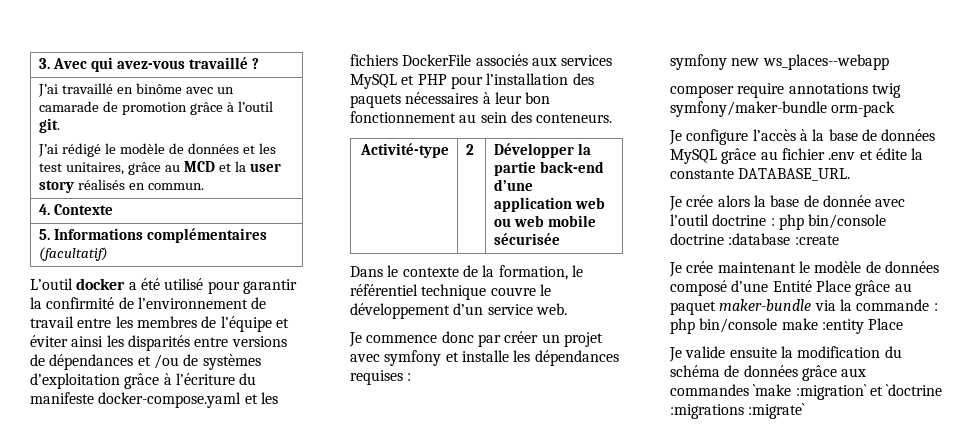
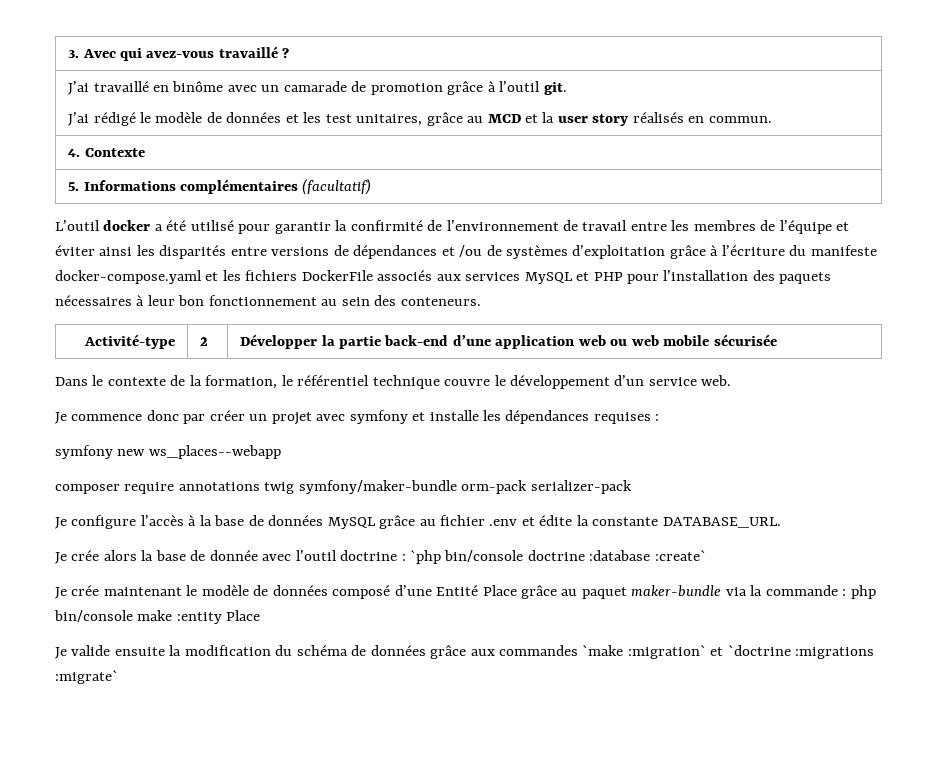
- composer require annotations twig symfony/maker-bundle orm-pack
+ composer require annotations twig symfony/maker-bundle orm-pack serializer-pack
- Je crée alors la base de donnée avec l’outil doctrine : php bin/console doctrine :database :create
+ Je crée alors la base de donnée avec l’outil doctrine : `php bin/console doctrine :database :create`

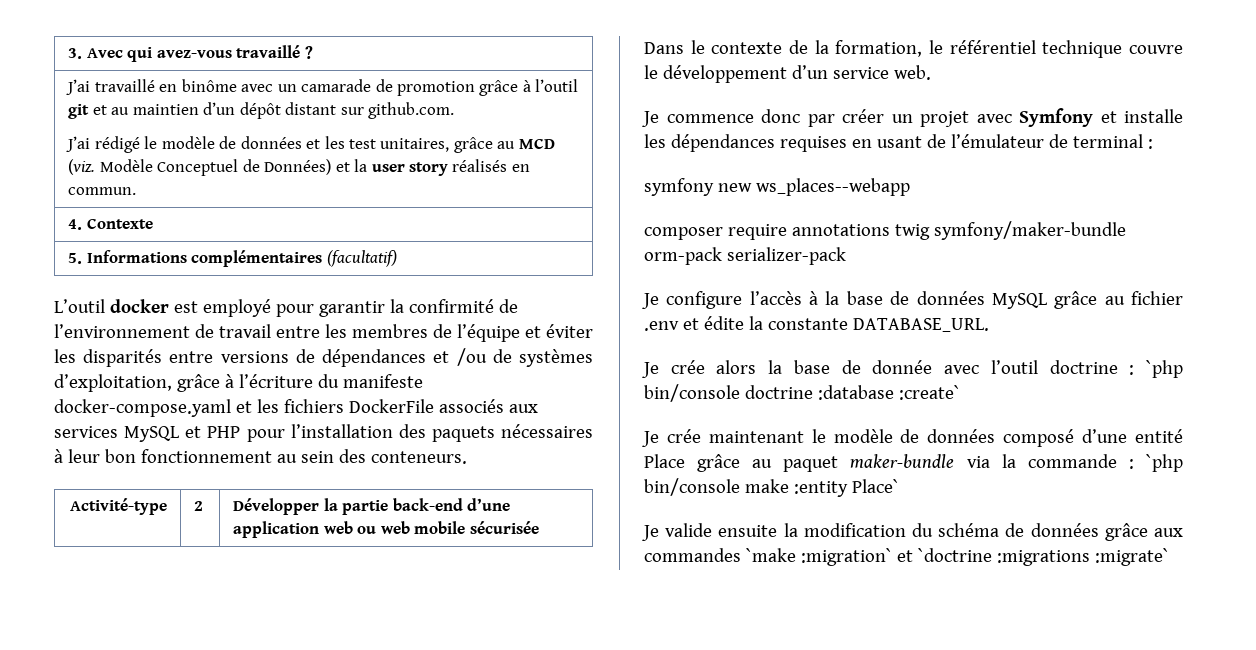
- J’ai travaillé en binôme avec un camarade de promotion grâce à l’outil git.
+ J’ai travaillé en binôme avec un camarade de promotion grâce à l’outil git et au maintien d’un dépôt distant sur github.com.
- J’ai rédigé le modèle de données et les test unitaires, grâce au MCD et la user story réalisés en commun.
+ J’ai rédigé le modèle de données et les test unitaires, grâce au MCD (viz. Modèle Conceptuel de Données) et la user story réalisés en commun.
- L’outil docker a été utilisé pour garantir la confirmité de l’environnement de travail entre les membres de l’équipe et éviter ainsi les disparités entre versions de dépendances et /ou de systèmes d’exploitation grâce à l’écriture du manifeste docker-compose.yaml et les fichiers DockerFile associés aux services MySQL et PHP pour l’installation des paquets nécessaires à leur bon fonctionnement au sein des conteneurs.
+ L’outil docker est employé pour garantir la confirmité de l’environnement de travail entre les membres de l’équipe et éviter les disparités entre versions de dépendances et /ou de systèmes d’exploitation, grâce à l’écriture du manifeste docker-compose.yaml et les fichiers DockerFile associés aux services MySQL et PHP pour l’installation des paquets nécessaires à leur bon fonctionnement au sein des conteneurs.
- Je commence donc par créer un projet avec symfony et installe les dépendances requises :
+ Je commence donc par créer un projet avec Symfony et installe les dépendances requises en usant de l’émulateur de terminal :
- Je crée maintenant le modèle de données composé d’une Entité Place grâce au paquet maker-bundle via la commande : php bin/console make :entity Place
+ Je crée maintenant le modèle de données composé d’une entité Place grâce au paquet maker-bundle via la commande : `php bin/console make :entity Place`

